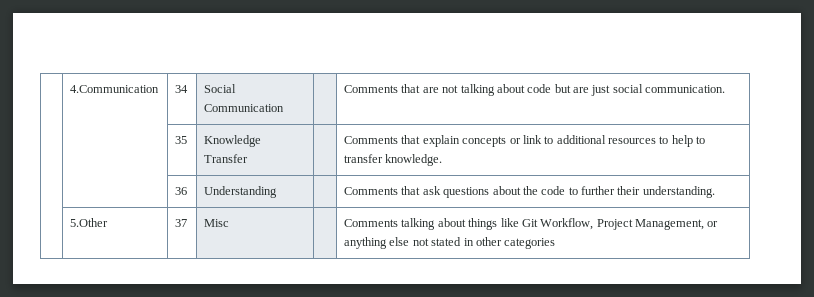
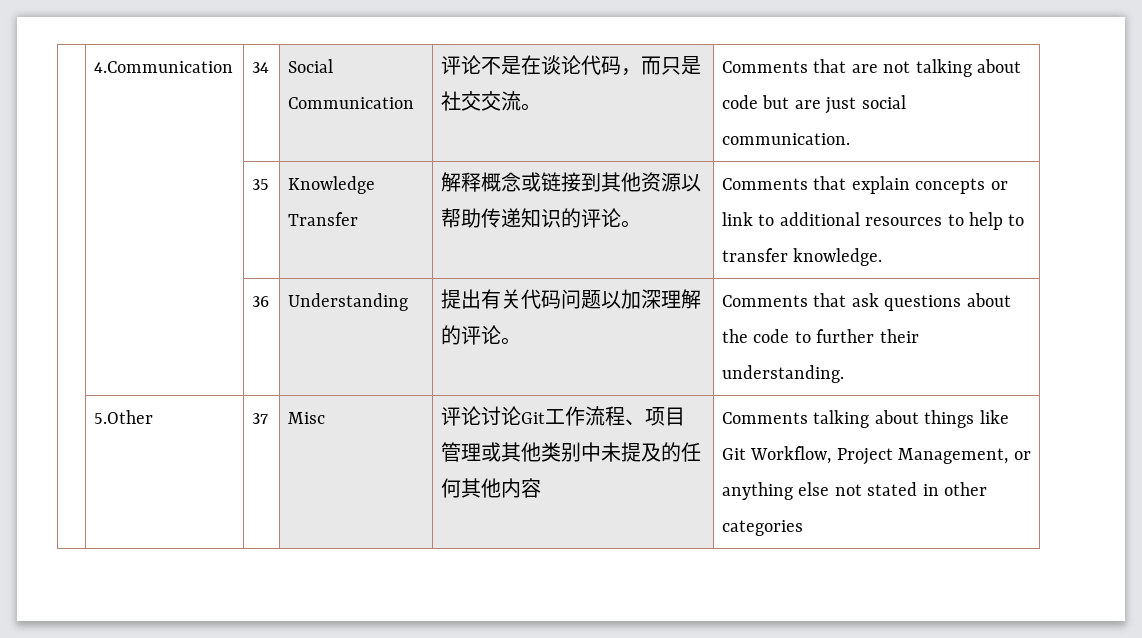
- | 4.Communication | 34 | Social Communication | | Comments that are not talking about code but are just social communication.
+ | 4.Communication | 34 | Social Communication | 评论不是在谈论代码，而只是社交交流。 | Comments that are not talking about code but are just social communication.
- | | 35 | Knowledge Transfer | | Comments that explain concepts or link to additional resources to help to transfer knowledge.
+ | | 35 | Knowledge Transfer | 解释概念或链接到其他资源以帮助传递知识的评论。 | Comments that explain concepts or link to additional resources to help to transfer knowledge.
- | | 36 | Understanding | | Comments that ask questions about the code to further their understanding.
+ | | 36 | Understanding | 提出有关代码问题以加深理解的评论。 | Comments that ask questions about the code to further their understanding.
- | 5.Other | 37 | Misc | | Comments talking about things like Git Workflow, Project Management, or anything else not stated in other categories
+ | 5.Other | 37 | Misc | 评论讨论Git工作流程、项目管理或其他类别中未提及的任何其他内容 | Comments talking about things like Git Workflow, Project Management, or anything else not stated in other categories

